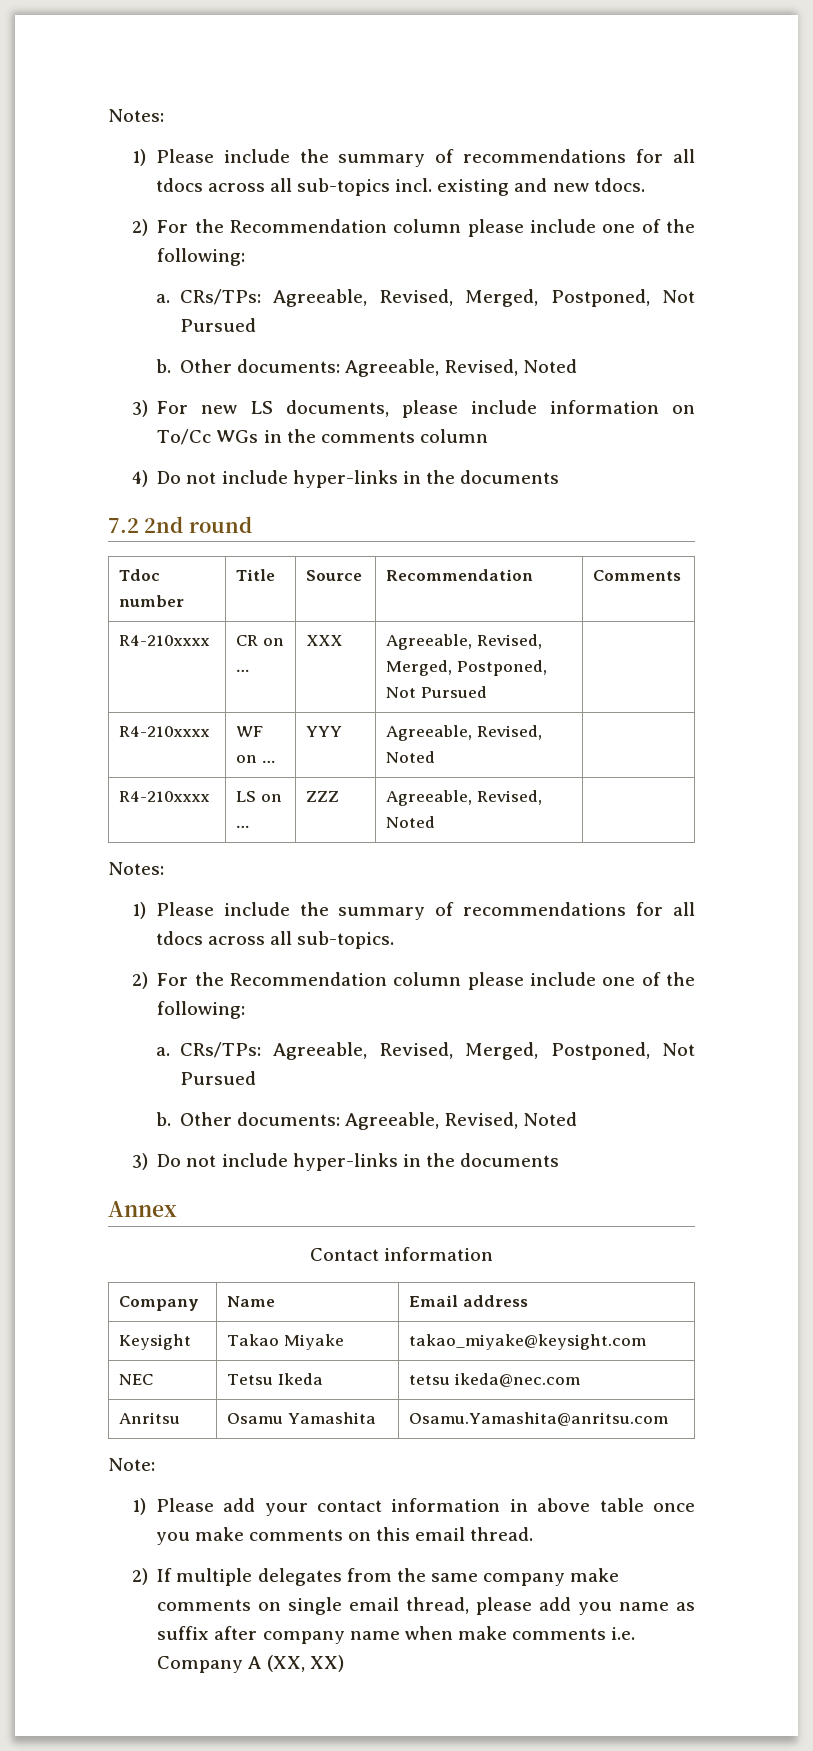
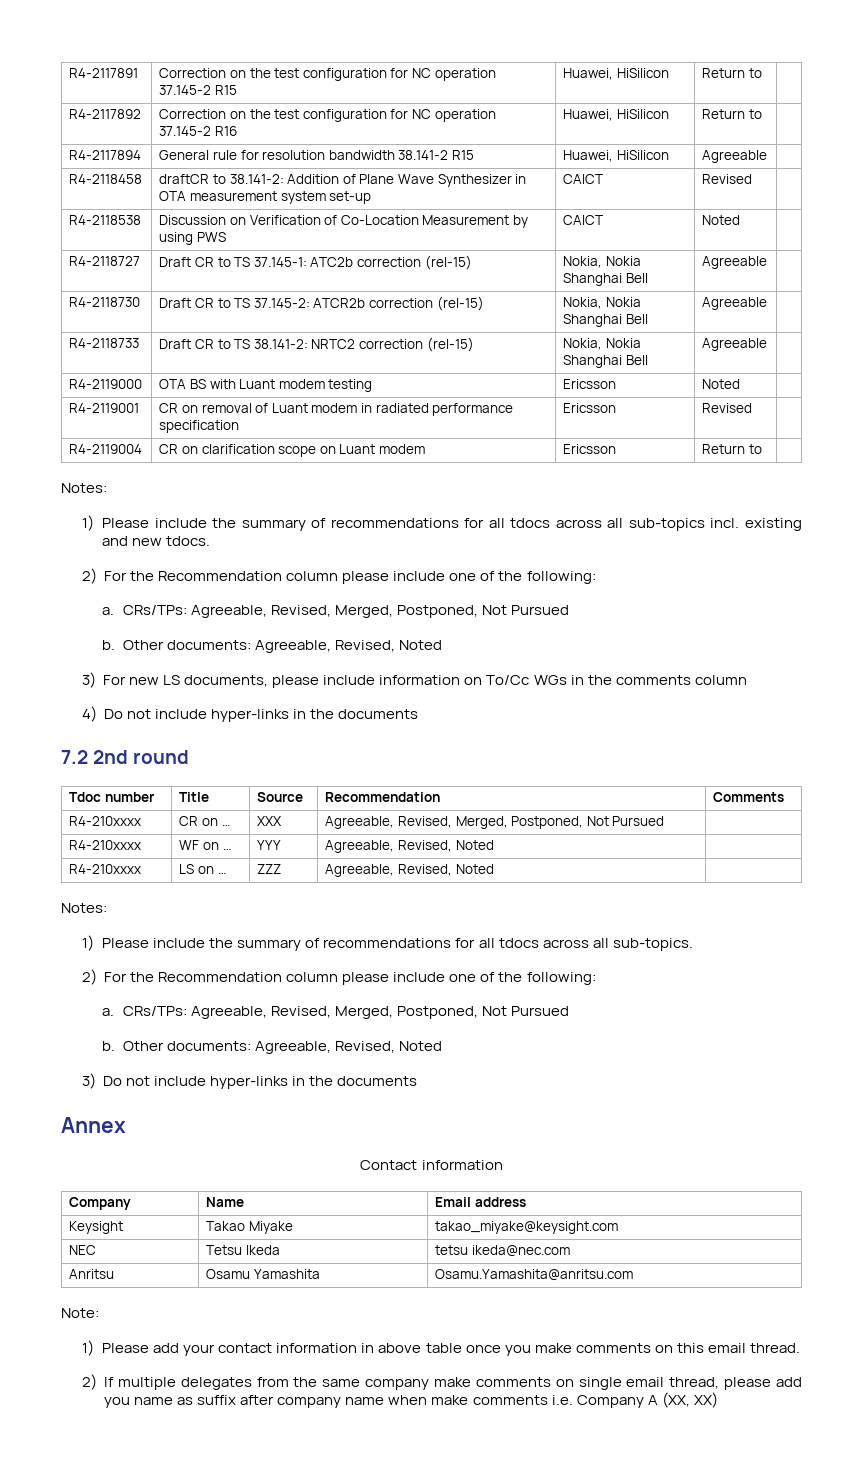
+ R4-2117891 | Correction on the test configuration for NC operation 37.145-2 R15 | Huawei, HiSilicon | Return to |
+ R4-2117892 | Correction on the test configuration for NC operation 37.145-2 R16 | Huawei, HiSilicon | Return to |
+ R4-2117894 | General rule for resolution bandwidth 38.141-2 R15 | Huawei, HiSilicon | Agreeable |
+ R4-2118458 | draftCR to 38.141-2: Addition of Plane Wave Synthesizer in OTA measurement system set-up | CAICT | Revised |
+ R4-2118538 | Discussion on Verification of Co-Location Measurement by using PWS | CAICT | Noted |
+ R4-2118727 | Draft CR to TS 37.145-1: ATC2b correction (rel-15) | Nokia, Nokia Shanghai Bell | Agreeable |
+ R4-2118730 | Draft CR to TS 37.145-2: ATCR2b correction (rel-15) | Nokia, Nokia Shanghai Bell | Agreeable |
+ R4-2118733 | Draft CR to TS 38.141-2: NRTC2 correction (rel-15) | Nokia, Nokia Shanghai Bell | Agreeable |
+ R4-2119000 | OTA BS with Luant modem testing | Ericsson | Noted |
+ R4-2119001 | CR on removal of Luant modem in radiated performance specification | Ericsson | Revised |
+ R4-2119004 | CR on clarification scope on Luant modem | Ericsson | Return to |

